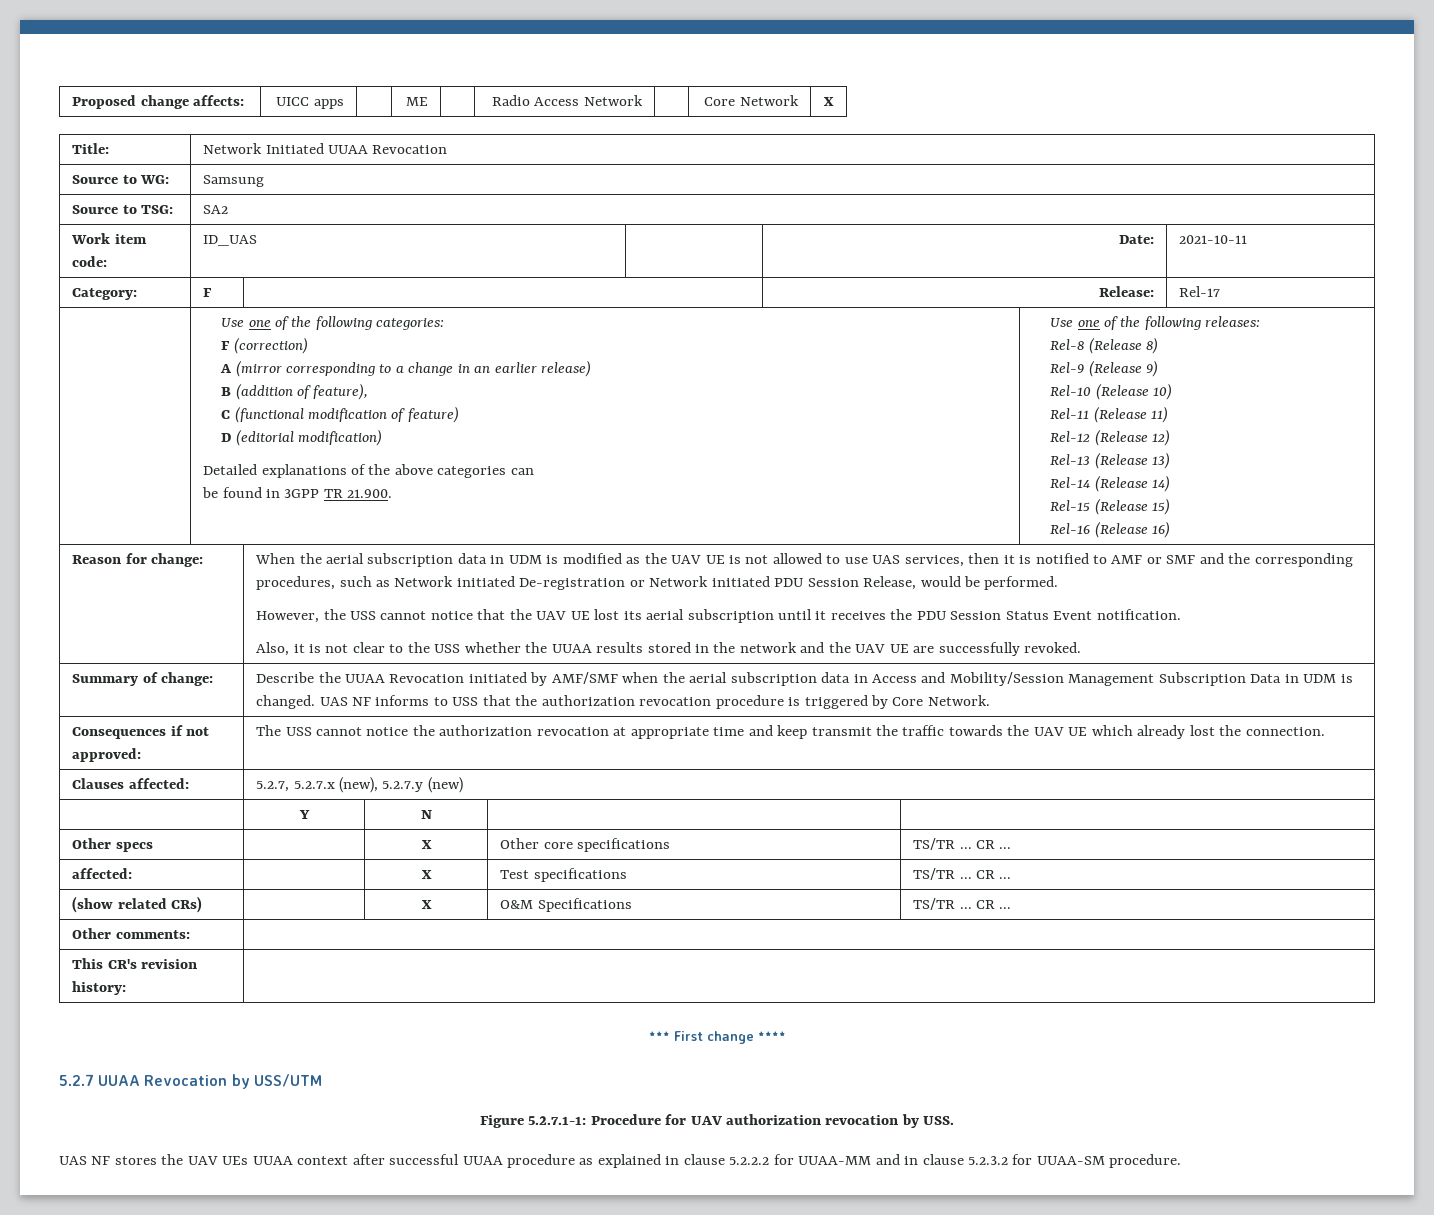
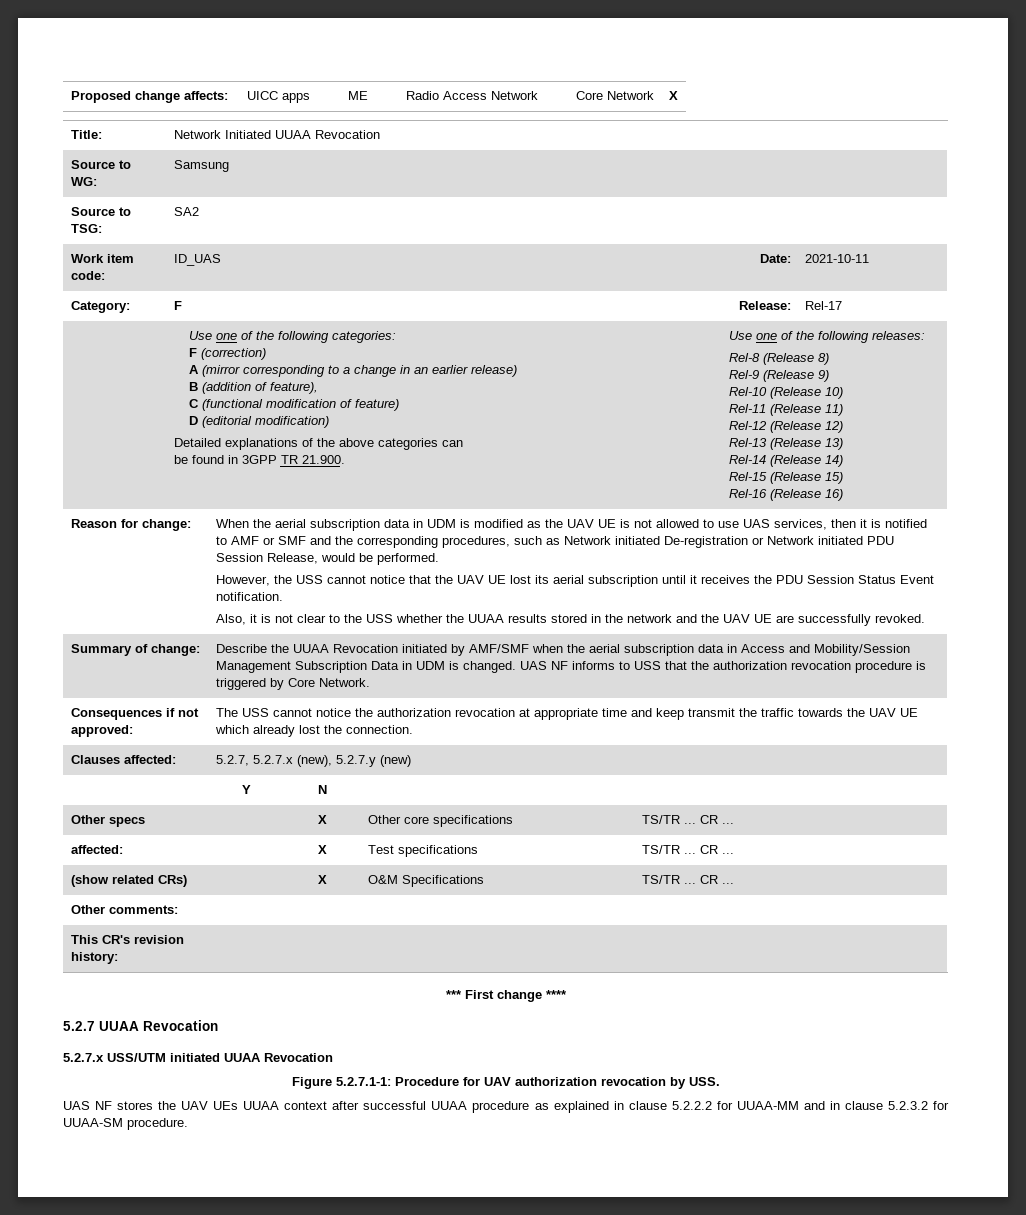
- 5.2.7 UUAA Revocation by USS/UTM
+ 5.2.7 UUAA Revocation
+ 5.2.7.x USS/UTM initiated UUAA Revocation

